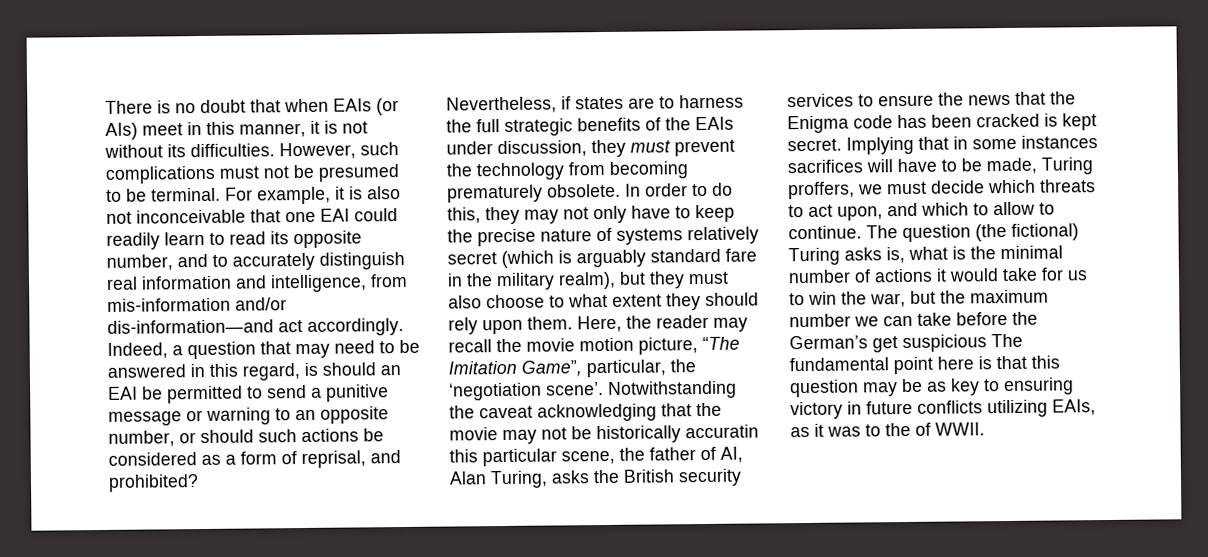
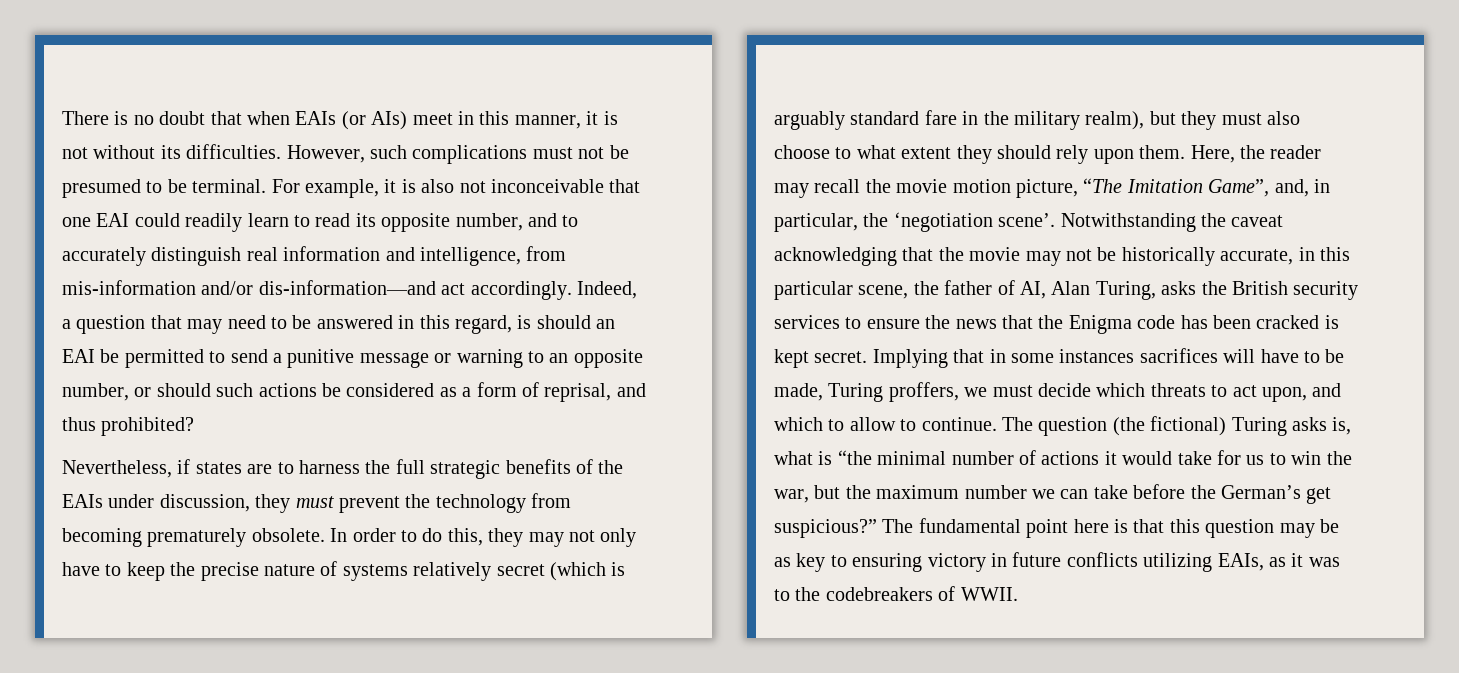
- Indeed, a question that may need to be answered in this regard, is should an EAI be permitted to send a punitive message or warning to an opposite number, or should such actions be considered as a form of reprisal, and prohibited?
+ Indeed, a question that may need to be answered in this regard, is should an EAI be permitted to send a punitive message or warning to an opposite number, or should such actions be considered as a form of reprisal, and thus prohibited?
- Here, the reader may recall the movie motion picture, “The Imitation Game”, particular, the ‘negotiation scene’.
+ Here, the reader may recall the movie motion picture, “The Imitation Game”, and, in particular, the ‘negotiation scene’.
- Notwithstanding the caveat acknowledging that the movie may not be historically accuratin this particular scene, the father of AI, Alan Turing, asks the British security services to ensure the news that the Enigma code has been cracked is kept secret.
+ Notwithstanding the caveat acknowledging that the movie may not be historically accurate, in this particular scene, the father of AI, Alan Turing, asks the British security services to ensure the news that the Enigma code has been cracked is kept secret.
- The question (the fictional) Turing asks is, what is the minimal number of actions it would take for us to win the war, but the maximum number we can take before the German’s get suspicious The fundamental point here is that this question may be as key to ensuring victory in future conflicts utilizing EAIs, as it was to the of WWII.
+ The question (the fictional) Turing asks is, what is “the minimal number of actions it would take for us to win the war, but the maximum number we can take before the German’s get suspicious?” The fundamental point here is that this question may be as key to ensuring victory in future conflicts utilizing EAIs, as it was to the codebreakers of WWII.

